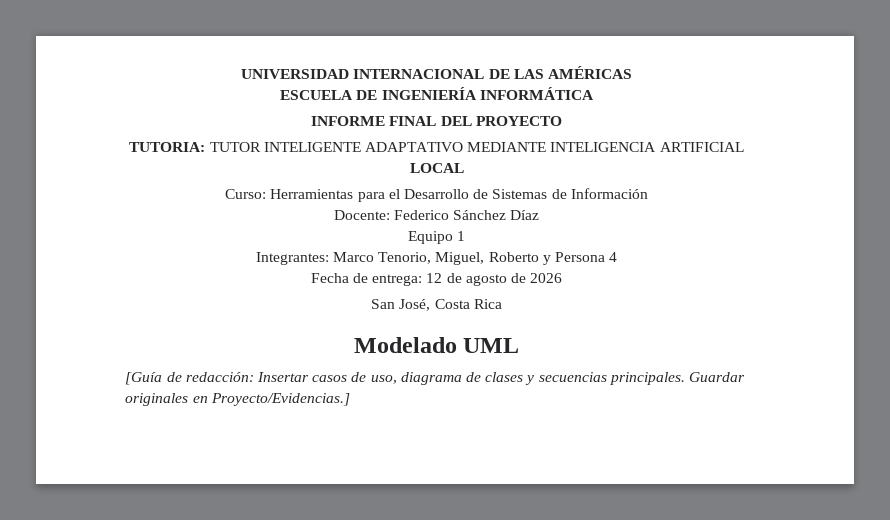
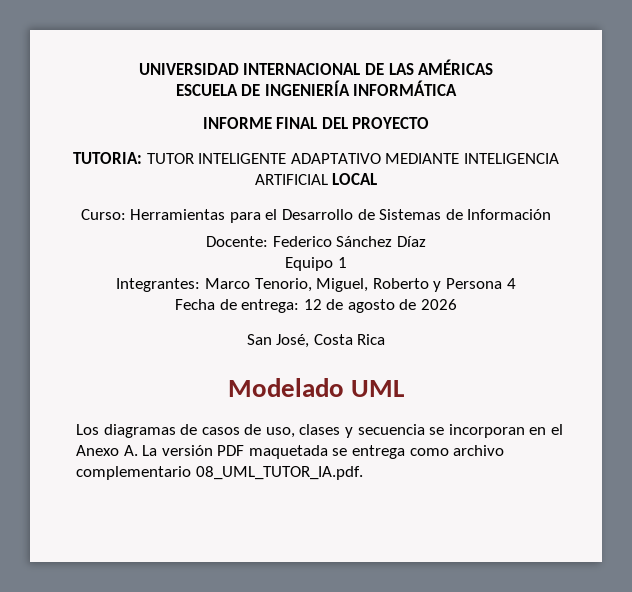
- [Guía de redacción: Insertar casos de uso, diagrama de clases y secuencias principales. Guardar originales en Proyecto/Evidencias.]
+ Los diagramas de casos de uso, clases y secuencia se incorporan en el Anexo A. La versión PDF maquetada se entrega como archivo complementario 08_UML_TUTOR_IA.pdf.

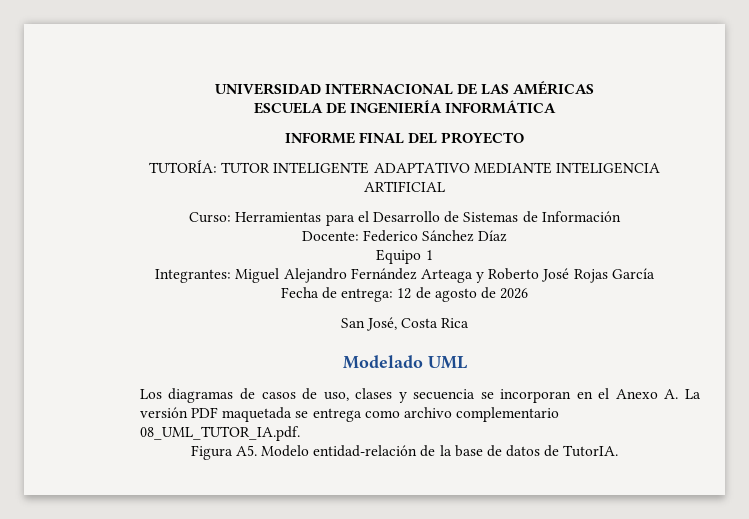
- TUTORIA: TUTOR INTELIGENTE ADAPTATIVO MEDIANTE INTELIGENCIA ARTIFICIAL LOCAL
+ TUTORÍA: TUTOR INTELIGENTE ADAPTATIVO MEDIANTE INTELIGENCIA ARTIFICIAL
- Integrantes: Marco Tenorio, Miguel, Roberto y Persona 4
+ Integrantes: Miguel Alejandro Fernández Arteaga y Roberto José Rojas García
+ Figura A5. Modelo entidad-relación de la base de datos de TutorIA.

